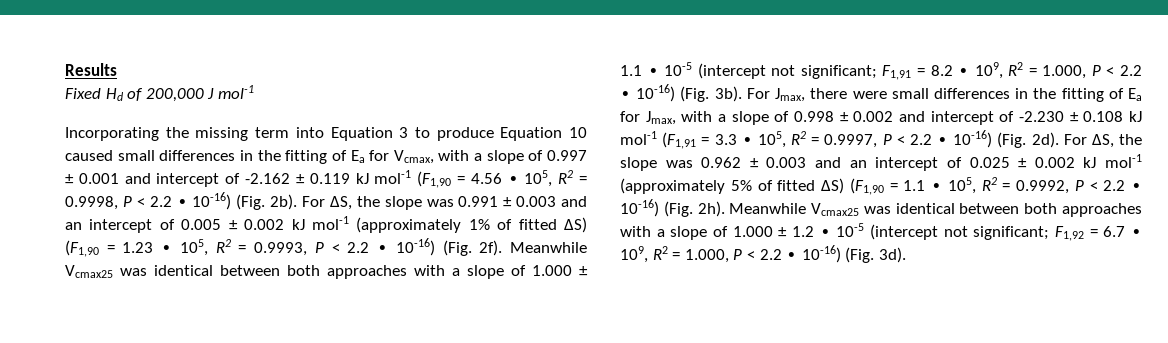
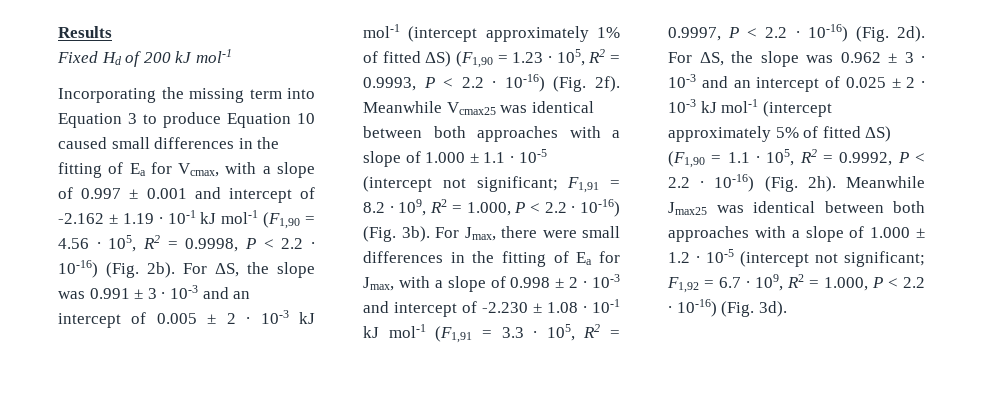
- Fixed Hd of 200,000 J mol-1
+ Fixed Hd of 200 kJ mol-1
- Incorporating the missing term into Equation 3 to produce Equation 10 caused small differences in the fitting of Ea for Vcmax, with a slope of 0.997 ± 0.001 and intercept of -2.162 ± 0.119 kJ mol-1 (F1,90 = 4.56 ∙ 105, R2 = 0.9998, P < 2.2 ∙ 10-16) (Fig. 2b).
+ Incorporating the missing term into Equation 3 to produce Equation 10 caused small differences in the fitting of Ea for Vcmax, with a slope of 0.997 ± 0.001 and intercept of -2.162 ± 1.19 ∙ 10-1 kJ mol-1 (F1,90 = 4.56 ∙ 105, R2 = 0.9998, P < 2.2 ∙ 10-16) (Fig. 2b).
- For ΔS, the slope was 0.991 ± 0.003 and an intercept of 0.005 ± 0.002 kJ mol-1 (approximately 1% of fitted ΔS) (F1,90 = 1.23 ∙ 105, R2 = 0.9993, P < 2.2 ∙ 10-16) (Fig. 2f).
+ For ΔS, the slope was 0.991 ± 3 ∙ 10-3 and an intercept of 0.005 ± 2 ∙ 10-3 kJ mol-1 (intercept approximately 1% of fitted ΔS) (F1,90 = 1.23 ∙ 105, R2 = 0.9993, P < 2.2 ∙ 10-16) (Fig. 2f).
- For Jmax, there were small differences in the fitting of Ea for Jmax, with a slope of 0.998 ± 0.002 and intercept of -2.230 ± 0.108 kJ mol-1 (F1,91 = 3.3 ∙ 105, R2 = 0.9997, P < 2.2 ∙ 10-16) (Fig. 2d).
+ For Jmax, there were small differences in the fitting of Ea for Jmax, with a slope of 0.998 ± 2 ∙ 10-3 and intercept of -2.230 ± 1.08 ∙ 10-1 kJ mol-1 (F1,91 = 3.3 ∙ 105, R2 = 0.9997, P < 2.2 ∙ 10-16) (Fig. 2d).
- For ΔS, the slope was 0.962 ± 0.003 and an intercept of 0.025 ± 0.002 kJ mol-1 (approximately 5% of fitted ΔS) (F1,90 = 1.1 ∙ 105, R2 = 0.9992, P < 2.2 ∙ 10-16) (Fig. 2h).
+ For ΔS, the slope was 0.962 ± 3 ∙ 10-3 and an intercept of 0.025 ± 2 ∙ 10-3 kJ mol-1 (intercept approximately 5% of fitted ΔS) (F1,90 = 1.1 ∙ 105, R2 = 0.9992, P < 2.2 ∙ 10-16) (Fig. 2h).
- Meanwhile Vcmax25 was identical between both approaches with a slope of 1.000 ± 1.2 ∙ 10-5 (intercept not significant; F1,92 = 6.7 ∙ 109, R2 = 1.000, P < 2.2 ∙ 10-16) (Fig. 3d).
+ Meanwhile Jmax25 was identical between both approaches with a slope of 1.000 ± 1.2 ∙ 10-5 (intercept not significant; F1,92 = 6.7 ∙ 109, R2 = 1.000, P < 2.2 ∙ 10-16) (Fig. 3d).

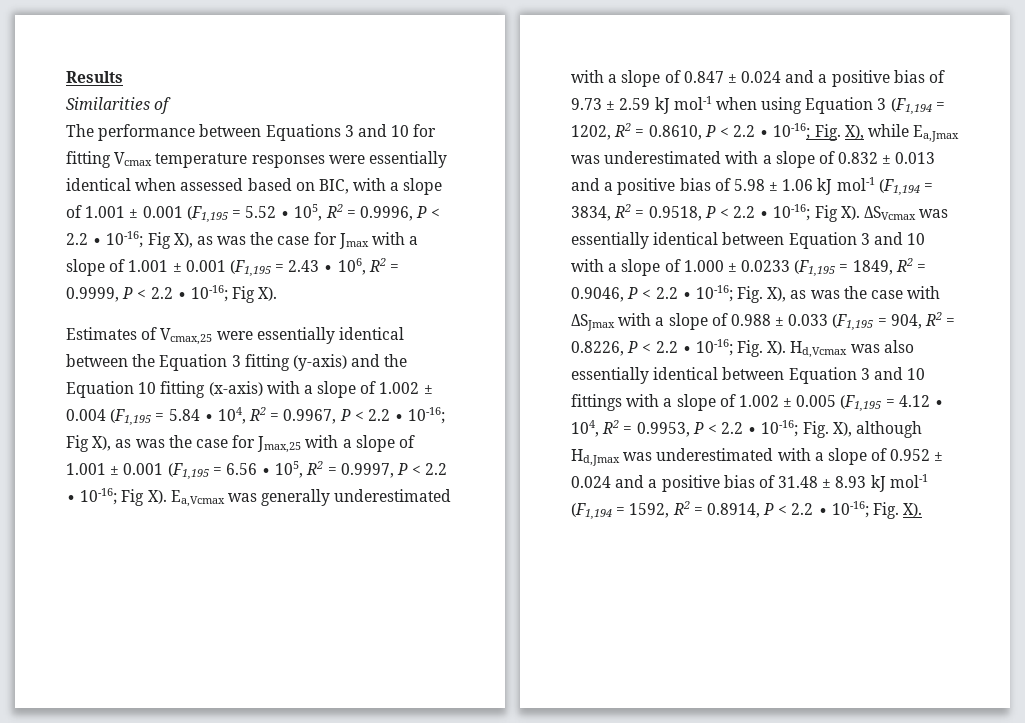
- Fixed Hd of 200 kJ mol-1
- Incorporating the missing term into Equation 3 to produce Equation 10 caused small differences in the fitting of Ea for Vcmax, with a slope of 0.997 ± 0.001 and intercept of -2.162 ± 1.19 ∙ 10-1 kJ mol-1 (F1,90 = 4.56 ∙ 105, R2 = 0.9998, P < 2.2 ∙ 10-16) (Fig. 2b). For ΔS, the slope was 0.991 ± 3 ∙ 10-3 and an intercept of 0.005 ± 2 ∙ 10-3 kJ mol-1 (intercept approximately 1% of fitted ΔS) (F1,90 = 1.23 ∙ 105, R2 = 0.9993, P < 2.2 ∙ 10-16) (Fig. 2f). Meanwhile Vcmax25 was identical between both approaches with a slope of 1.000 ± 1.1 ∙ 10-5 (intercept not significant; F1,91 = 8.2 ∙ 109, R2 = 1.000, P < 2.2 ∙ 10-16) (Fig. 3b). For Jmax, there were small differences in the fitting of Ea for Jmax, with a slope of 0.998 ± 2 ∙ 10-3 and intercept of -2.230 ± 1.08 ∙ 10-1 kJ mol-1 (F1,91 = 3.3 ∙ 105, R2 = 0.9997, P < 2.2 ∙ 10-16) (Fig. 2d). For ΔS, the slope was 0.962 ± 3 ∙ 10-3 and an intercept of 0.025 ± 2 ∙ 10-3 kJ mol-1 (intercept approximately 5% of fitted ΔS) (F1,90 = 1.1 ∙ 105, R2 = 0.9992, P < 2.2 ∙ 10-16) (Fig. 2h). Meanwhile Jmax25 was identical between both approaches with a slope of 1.000 ± 1.2 ∙ 10-5 (intercept not significant; F1,92 = 6.7 ∙ 109, R2 = 1.000, P < 2.2 ∙ 10-16) (Fig. 3d).
+ Similarities of
+ The performance between Equations 3 and 10 for fitting Vcmax temperature responses were essentially identical when assessed based on BIC, with a slope of 1.001 ± 0.001 (F1,195 = 5.52 ∙ 105, R2 = 0.9996, P < 2.2 ∙ 10-16; Fig X), as was the case for Jmax with a slope of 1.001 ± 0.001 (F1,195 = 2.43 ∙ 106, R2 = 0.9999, P < 2.2 ∙ 10-16; Fig X).
+ Estimates of Vcmax,25 were essentially identical between the Equation 3 fitting (y-axis) and the Equation 10 fitting (x-axis) with a slope of 1.002 ± 0.004 (F1,195 = 5.84 ∙ 104, R2 = 0.9967, P < 2.2 ∙ 10-16; Fig X), as was the case for Jmax,25 with a slope of 1.001 ± 0.001 (F1,195 = 6.56 ∙ 105, R2 = 0.9997, P < 2.2 ∙ 10-16; Fig X). Ea,Vcmax was generally underestimated with a slope of 0.847 ± 0.024 and a positive bias of 9.73 ± 2.59 kJ mol-1 when using Equation 3 (F1,194 = 1202, R2 = 0.8610, P < 2.2 ∙ 10-16; Fig. X), while Ea,Jmax was underestimated with a slope of 0.832 ± 0.013 and a positive bias of 5.98 ± 1.06 kJ mol-1 (F1,194 = 3834, R2 = 0.9518, P < 2.2 ∙ 10-16; Fig X). ΔSVcmax was essentially identical between Equation 3 and 10 with a slope of 1.000 ± 0.0233 (F1,195 = 1849, R2 = 0.9046, P < 2.2 ∙ 10-16; Fig. X), as was the case with ΔSJmax with a slope of 0.988 ± 0.033 (F1,195 = 904, R2 = 0.8226, P < 2.2 ∙ 10-16; Fig. X). Hd,Vcmax was also essentially identical between Equation 3 and 10 fittings with a slope of 1.002 ± 0.005 (F1,195 = 4.12 ∙ 104, R2 = 0.9953, P < 2.2 ∙ 10-16; Fig. X), although Hd,Jmax was underestimated with a slope of 0.952 ± 0.024 and a positive bias of 31.48 ± 8.93 kJ mol-1 (F1,194 = 1592, R2 = 0.8914, P < 2.2 ∙ 10-16; Fig. X).

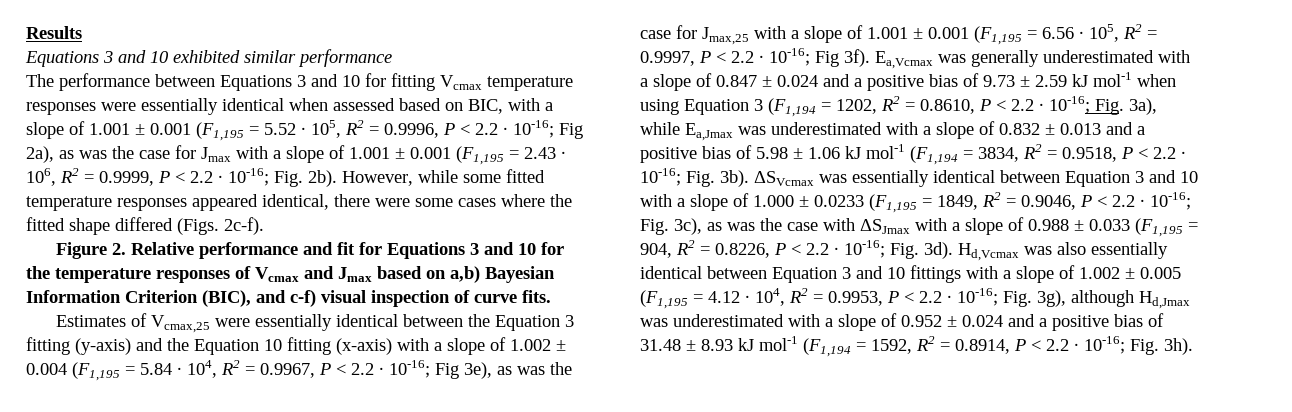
- Similarities of
+ Equations 3 and 10 exhibited similar performance
- Fig X), as was the case for Jmax with a slope of 1.001 ± 0.001 (F1,195 = 2.43 ∙ 106, R2 = 0.9999, P < 2.2 ∙ 10-16; Fig X).
+ Fig 2a), as was the case for Jmax with a slope of 1.001 ± 0.001 (F1,195 = 2.43 ∙ 106, R2 = 0.9999, P < 2.2 ∙ 10-16; Fig. 2b). However, while some fitted temperature responses appeared identical, there were some cases where the fitted shape differed (Figs. 2c-f).
+ Figure 2. Relative performance and fit for Equations 3 and 10 for the temperature responses of Vcmax and Jmax based on a,b) Bayesian Information Criterion (BIC), and c-f) visual inspection of curve fits.
- Fig X), as was the case for Jmax,25 with a slope of 1.001 ± 0.001 (F1,195 = 6.56 ∙ 105, R2 = 0.9997, P < 2.2 ∙ 10-16;
+ Fig 3e), as was the case for Jmax,25 with a slope of 1.001 ± 0.001 (F1,195 = 6.56 ∙ 105, R2 = 0.9997, P < 2.2 ∙ 10-16;
- Fig X). Ea,Vcmax was generally underestimated with a slope of 0.847 ± 0.024 and a positive bias of 9.73 ± 2.59 kJ mol-1 when using Equation 3 (F1,194 = 1202, R2 = 0.8610, P < 2.2 ∙ 10-16;
+ Fig 3f). Ea,Vcmax was generally underestimated with a slope of 0.847 ± 0.024 and a positive bias of 9.73 ± 2.59 kJ mol-1 when using Equation 3 (F1,194 = 1202, R2 = 0.8610, P < 2.2 ∙ 10-16;
- Fig. X), while Ea,Jmax was underestimated with a slope of 0.832 ± 0.013 and a positive bias of 5.98 ± 1.06 kJ mol-1 (F1,194 = 3834, R2 = 0.9518, P < 2.2 ∙ 10-16;
+ Fig. 3a), while Ea,Jmax was underestimated with a slope of 0.832 ± 0.013 and a positive bias of 5.98 ± 1.06 kJ mol-1 (F1,194 = 3834, R2 = 0.9518, P < 2.2 ∙ 10-16;
- Fig X). ΔSVcmax was essentially identical between Equation 3 and 10 with a slope of 1.000 ± 0.0233 (F1,195 = 1849, R2 = 0.9046, P < 2.2 ∙ 10-16;
+ Fig. 3b). ΔSVcmax was essentially identical between Equation 3 and 10 with a slope of 1.000 ± 0.0233 (F1,195 = 1849, R2 = 0.9046, P < 2.2 ∙ 10-16;
- Fig. X), as was the case with ΔSJmax with a slope of 0.988 ± 0.033 (F1,195 = 904, R2 = 0.8226, P < 2.2 ∙ 10-16;
+ Fig. 3c), as was the case with ΔSJmax with a slope of 0.988 ± 0.033 (F1,195 = 904, R2 = 0.8226, P < 2.2 ∙ 10-16;
- Fig. X). Hd,Vcmax was also essentially identical between Equation 3 and 10 fittings with a slope of 1.002 ± 0.005 (F1,195 = 4.12 ∙ 104, R2 = 0.9953, P < 2.2 ∙ 10-16;
+ Fig. 3d). Hd,Vcmax was also essentially identical between Equation 3 and 10 fittings with a slope of 1.002 ± 0.005 (F1,195 = 4.12 ∙ 104, R2 = 0.9953, P < 2.2 ∙ 10-16;
- Fig. X), although Hd,Jmax was underestimated with a slope of 0.952 ± 0.024 and a positive bias of 31.48 ± 8.93 kJ mol-1 (F1,194 = 1592, R2 = 0.8914, P < 2.2 ∙ 10-16; Fig. X).
+ Fig. 3g), although Hd,Jmax was underestimated with a slope of 0.952 ± 0.024 and a positive bias of 31.48 ± 8.93 kJ mol-1 (F1,194 = 1592, R2 = 0.8914, P < 2.2 ∙ 10-16; Fig. 3h).

